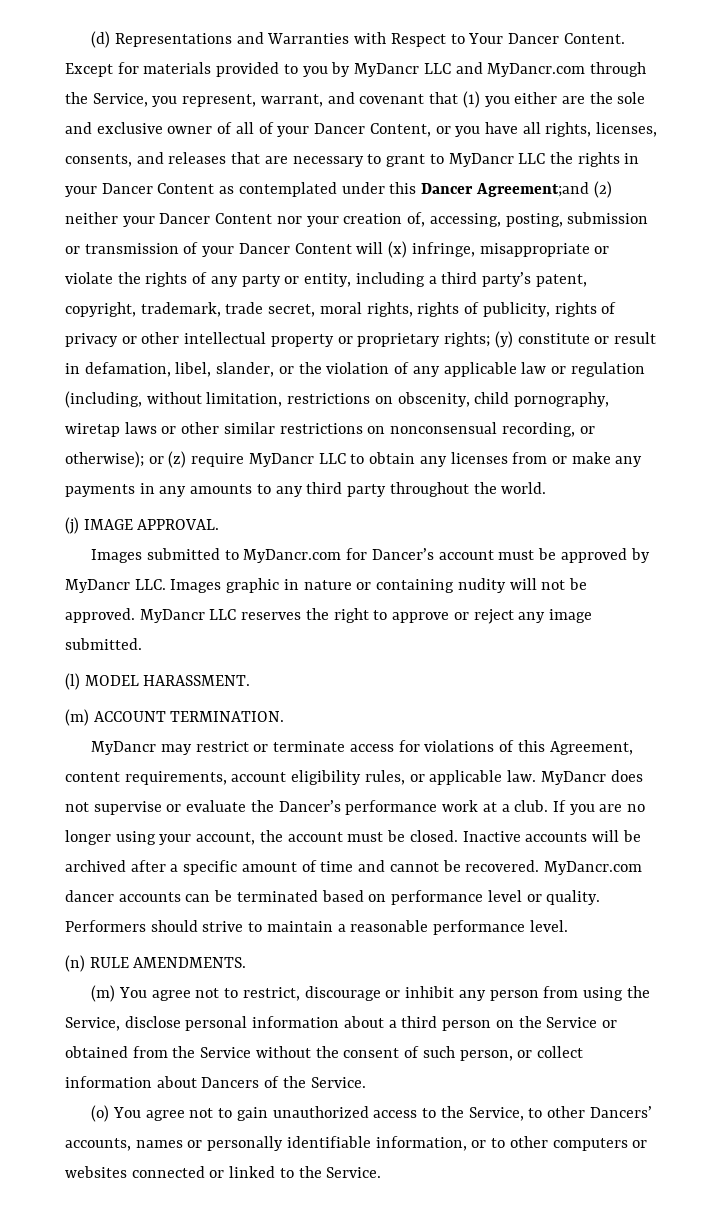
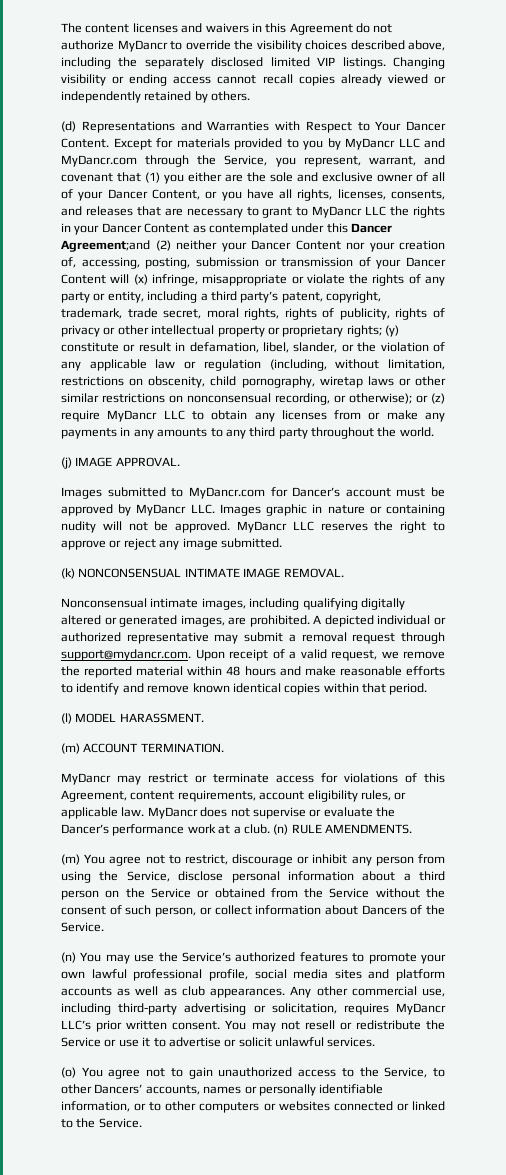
+ The content licenses and waivers in this Agreement do not authorize MyDancr to override the visibility choices described above, including the separately disclosed limited VIP listings. Changing visibility or ending access cannot recall copies already viewed or independently retained by others.
+ (k) NONCONSENSUAL INTIMATE IMAGE REMOVAL.
+ Nonconsensual intimate images, including qualifying digitally altered or generated images, are prohibited. A depicted individual or authorized representative may submit a removal request through support@mydancr.com. Upon receipt of a valid request, we remove the reported material within 48 hours and make reasonable efforts to identify and remove known identical copies within that period.
- MyDancr does not supervise or evaluate the Dancer’s performance work at a club. If you are no longer using your account, the account must be closed. Inactive accounts will be archived after a specific amount of time and cannot be recovered. MyDancr.com dancer accounts can be terminated based on performance level or quality. Performers should strive to maintain a reasonable performance level.
- (n) RULE AMENDMENTS.
+ MyDancr does not supervise or evaluate the Dancer’s performance work at a club. (n) RULE AMENDMENTS.
+ (n) You may use the Service’s authorized features to promote your own lawful professional profile, social media sites and platform accounts as well as club appearances. Any other commercial use, including third-party advertising or solicitation, requires MyDancr LLC’s prior written consent. You may not resell or redistribute the Service or use it to advertise or solicit unlawful services.

